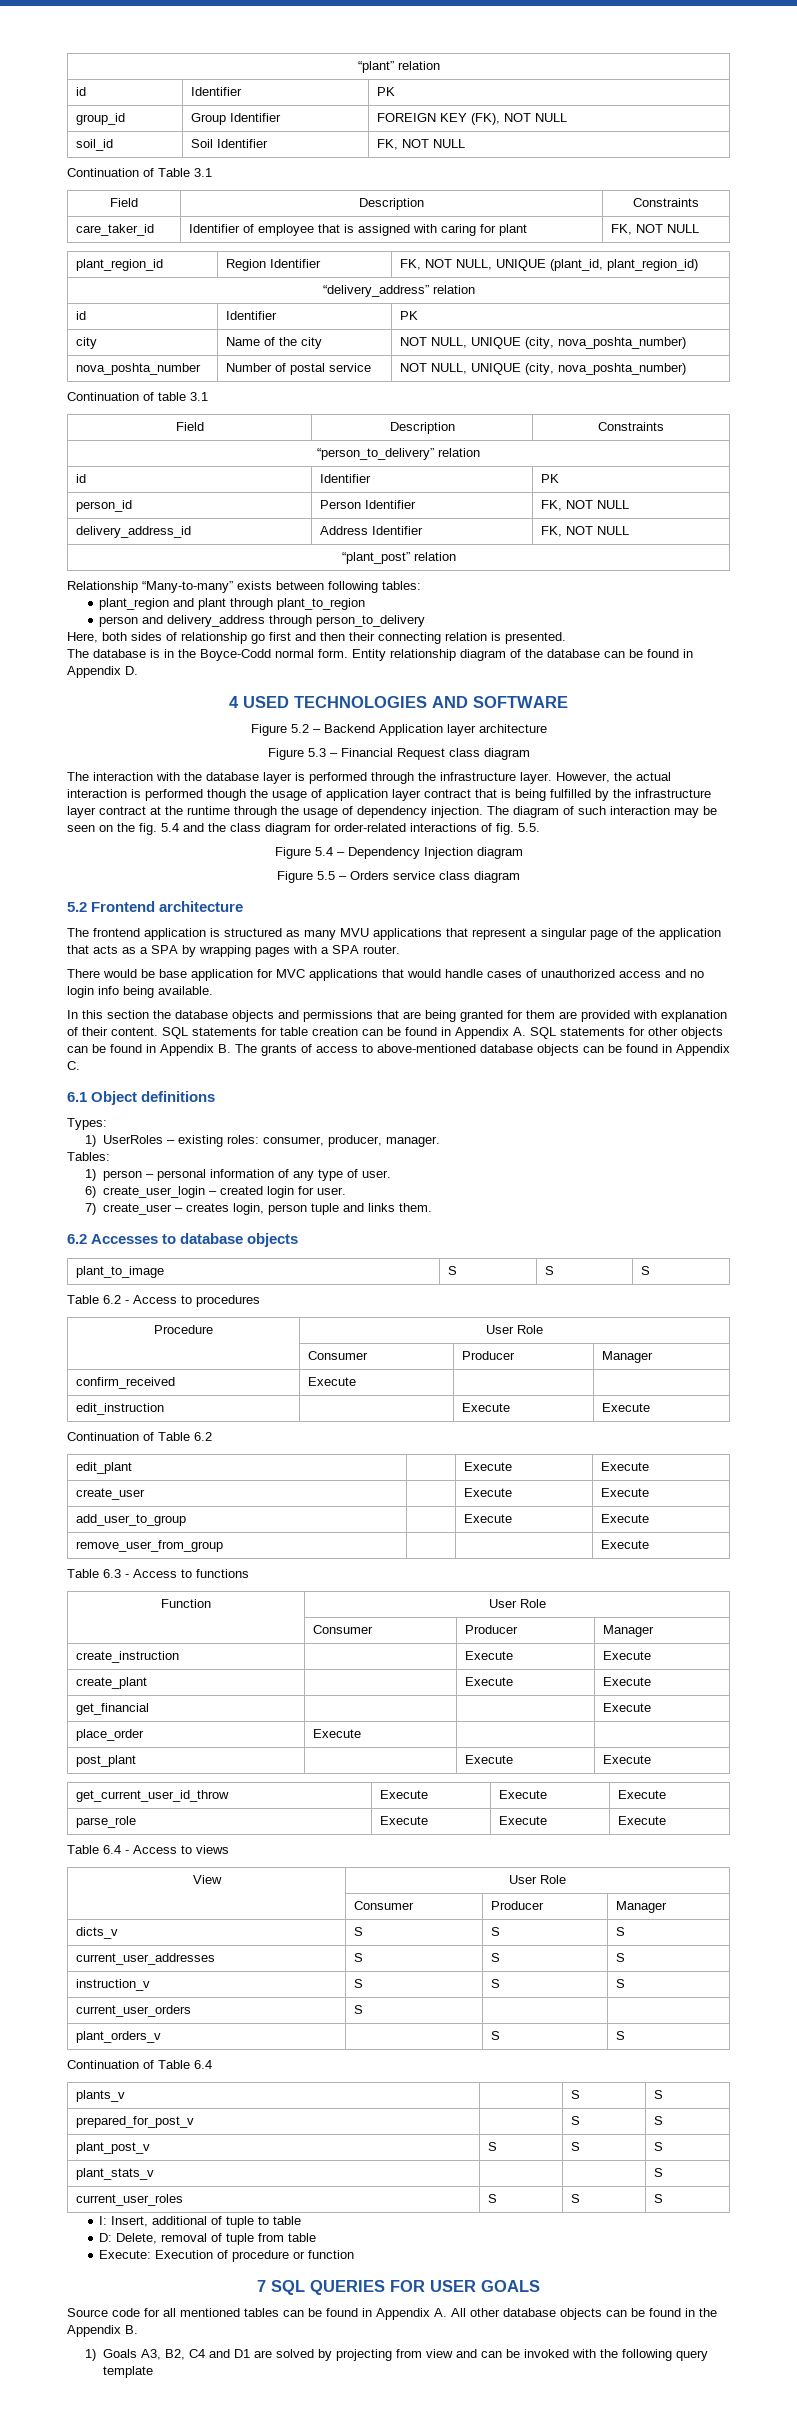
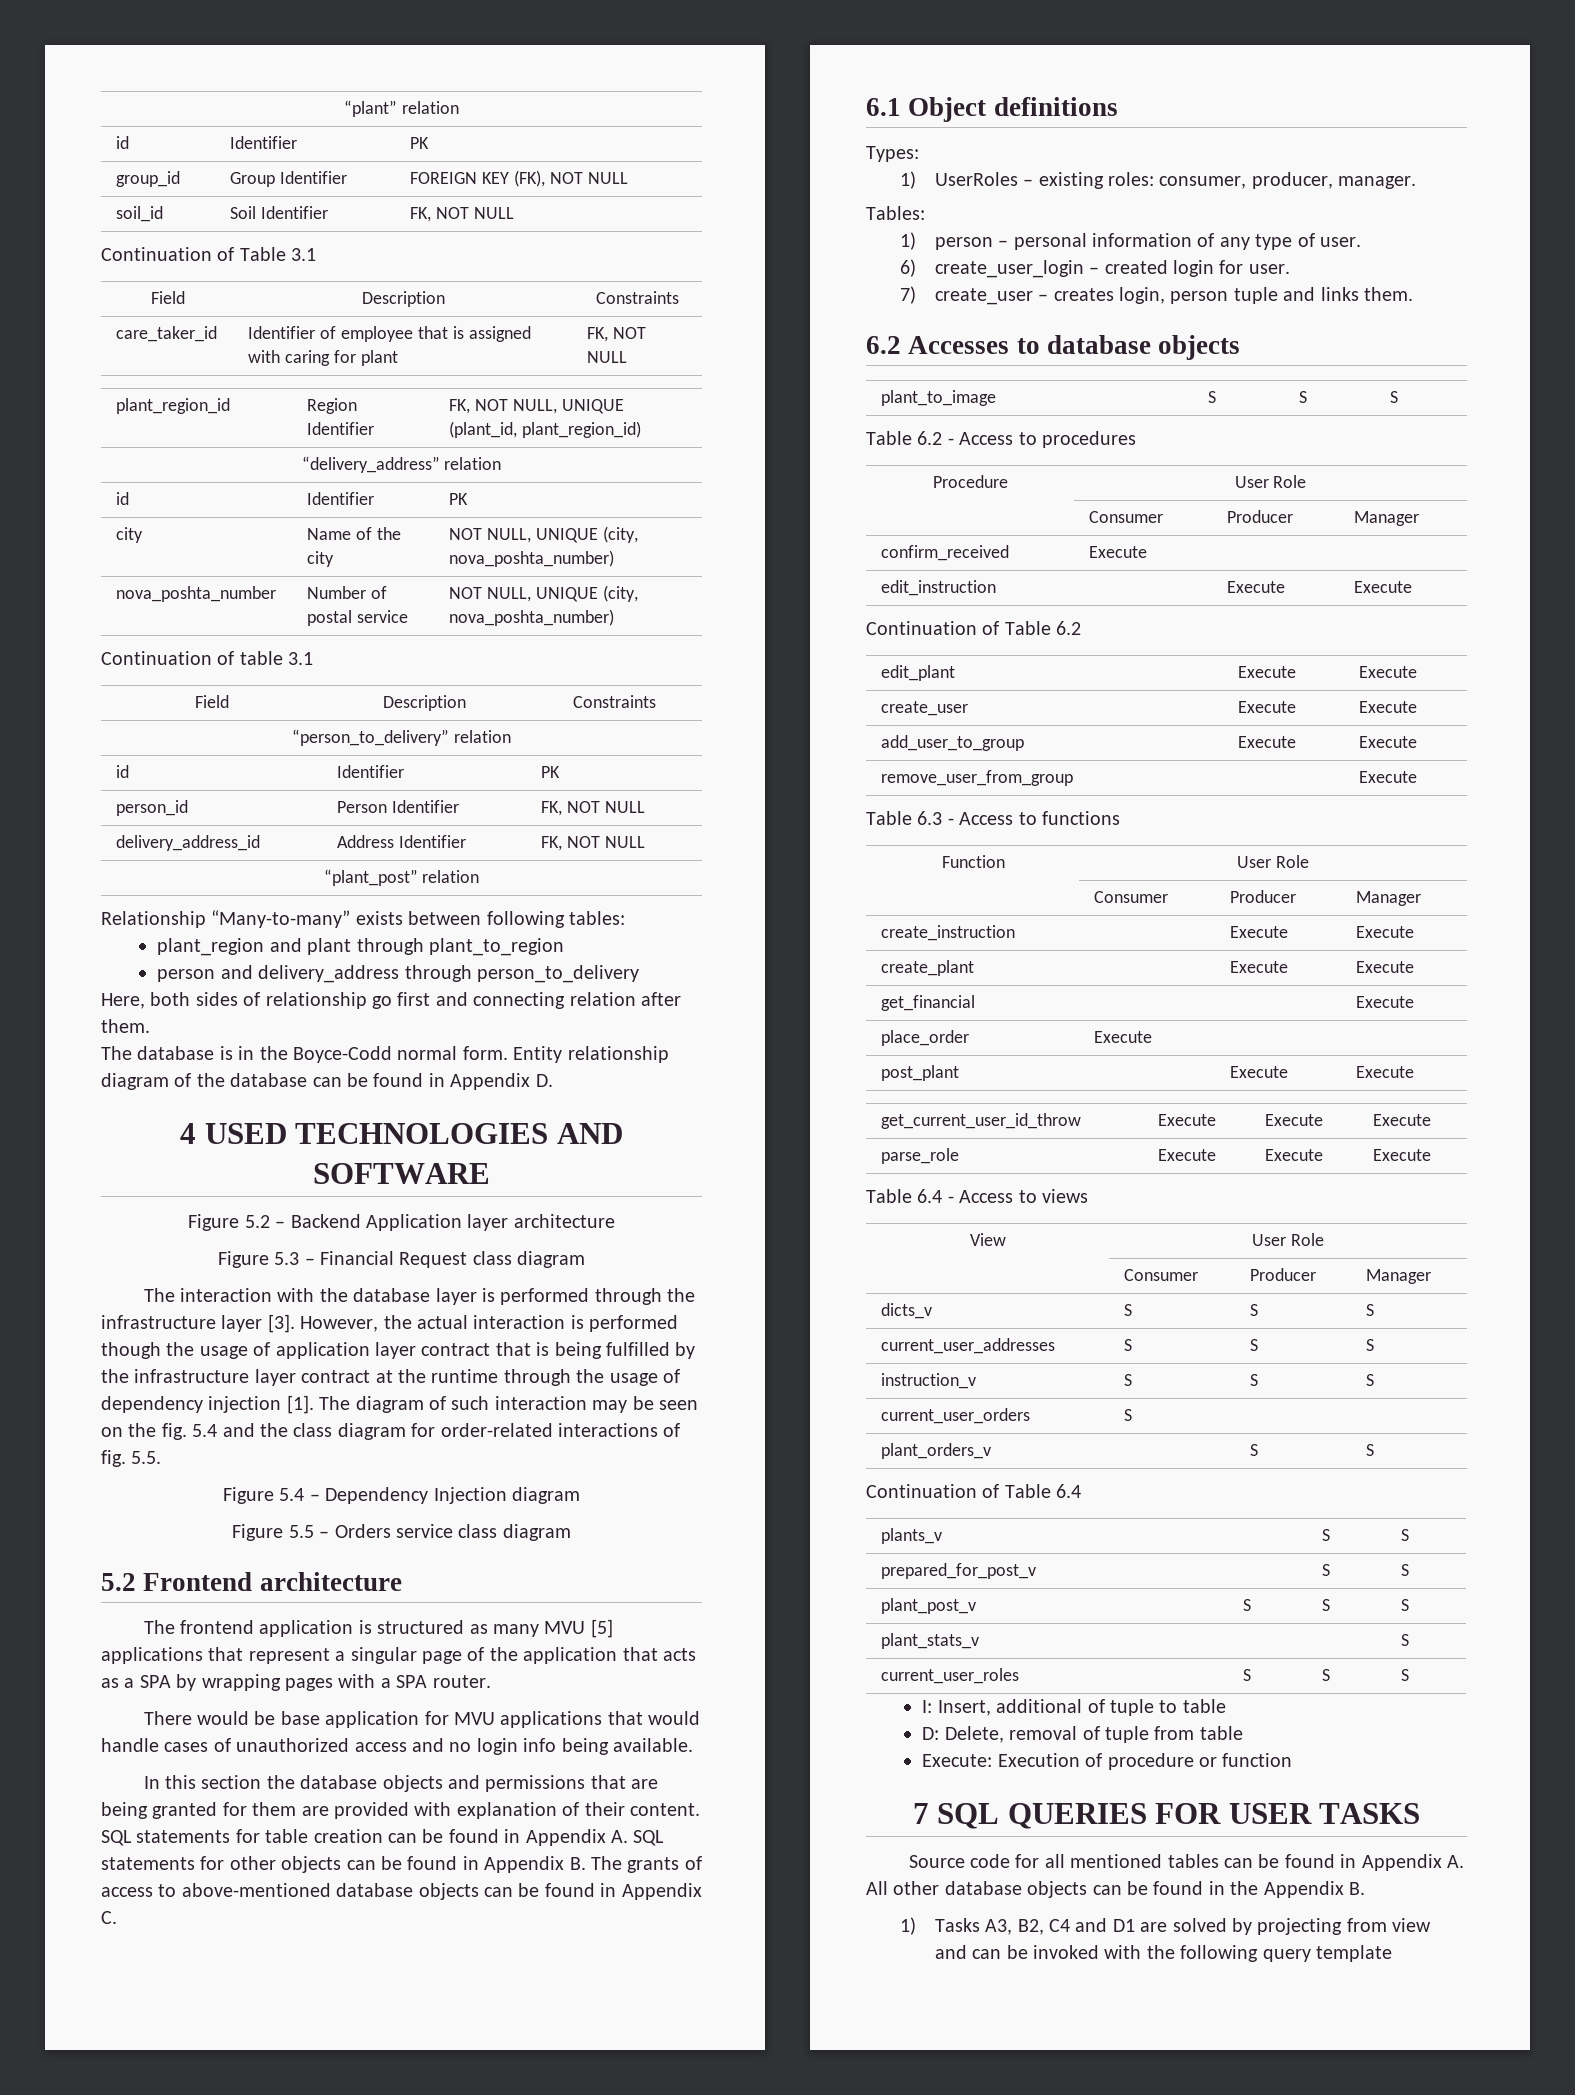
- Here, both sides of relationship go first and then their connecting relation is presented.
+ Here, both sides of relationship go first and connecting relation after them.
- The interaction with the database layer is performed through the infrastructure layer.
+ The interaction with the database layer is performed through the infrastructure layer [3].
- However, the actual interaction is performed though the usage of application layer contract that is being fulfilled by the infrastructure layer contract at the runtime through the usage of dependency injection.
+ However, the actual interaction is performed though the usage of application layer contract that is being fulfilled by the infrastructure layer contract at the runtime through the usage of dependency injection [1].
- The frontend application is structured as many MVU applications that represent a singular page of the application that acts as a SPA by wrapping pages with a SPA router.
+ The frontend application is structured as many MVU [5] applications that represent a singular page of the application that acts as a SPA by wrapping pages with a SPA router.
- There would be base application for MVC applications that would handle cases of unauthorized access and no login info being available.
+ There would be base application for MVU applications that would handle cases of unauthorized access and no login info being available.
- 7 SQL QUERIES FOR USER GOALS
+ 7 SQL QUERIES FOR USER TASKS
- 1) Goals A3, B2, C4 and D1 are solved by projecting from view and can be invoked with the following query template
+ 1) Tasks A3, B2, C4 and D1 are solved by projecting from view and can be invoked with the following query template

